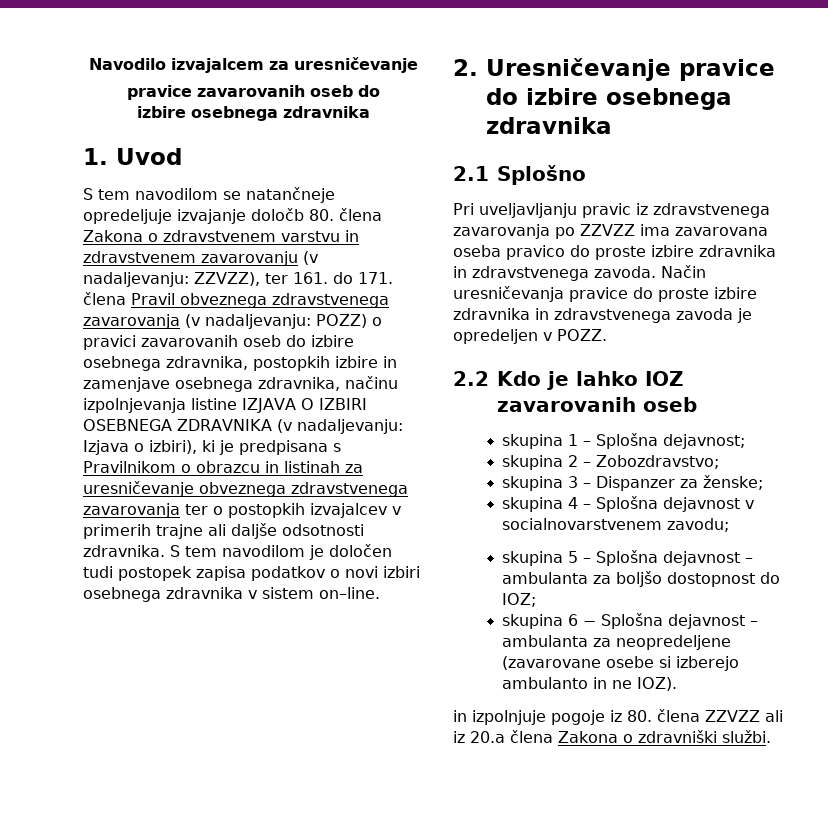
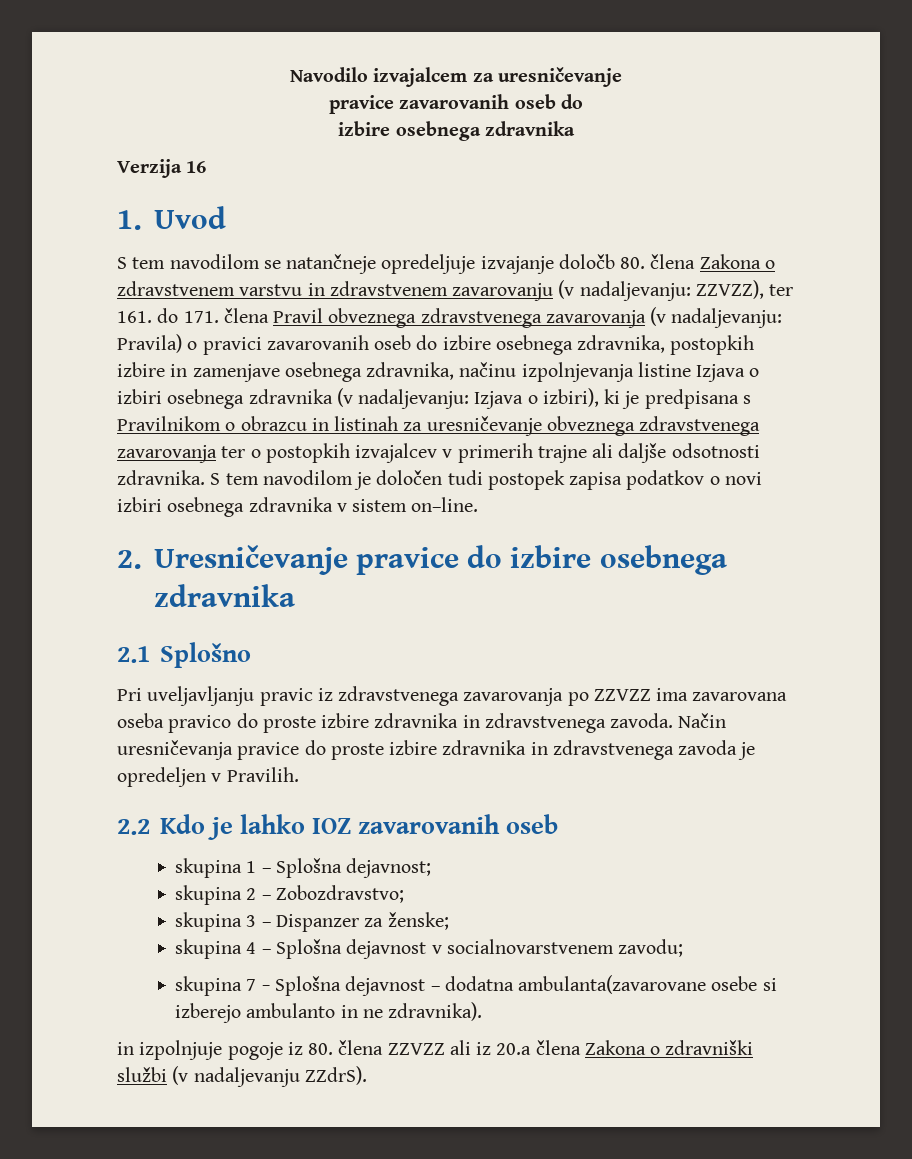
+ Verzija 16
- POZZ) o pravici zavarovanih oseb do izbire osebnega zdravnika, postopkih izbire in zamenjave osebnega zdravnika, načinu izpolnjevanja listine IZJAVA O IZBIRI OSEBNEGA ZDRAVNIKA (v nadaljevanju:
+ Pravila) o pravici zavarovanih oseb do izbire osebnega zdravnika, postopkih izbire in zamenjave osebnega zdravnika, načinu izpolnjevanja listine Izjava o izbiri osebnega zdravnika (v nadaljevanju:
- Način uresničevanja pravice do proste izbire zdravnika in zdravstvenega zavoda je opredeljen v POZZ.
+ Način uresničevanja pravice do proste izbire zdravnika in zdravstvenega zavoda je opredeljen v Pravilih.
- skupina 5 – Splošna dejavnost – ambulanta za boljšo dostopnost do IOZ;
- skupina 6 − Splošna dejavnost – ambulanta za neopredeljene (zavarovane osebe si izberejo ambulanto in ne IOZ).
+ skupina 7 − Splošna dejavnost – dodatna ambulanta(zavarovane osebe si izberejo ambulanto in ne zdravnika).
- in izpolnjuje pogoje iz 80. člena ZZVZZ ali iz 20.a člena Zakona o zdravniški službi.
+ in izpolnjuje pogoje iz 80. člena ZZVZZ ali iz 20.a člena Zakona o zdravniški službi (v nadaljevanju ZZdrS).

